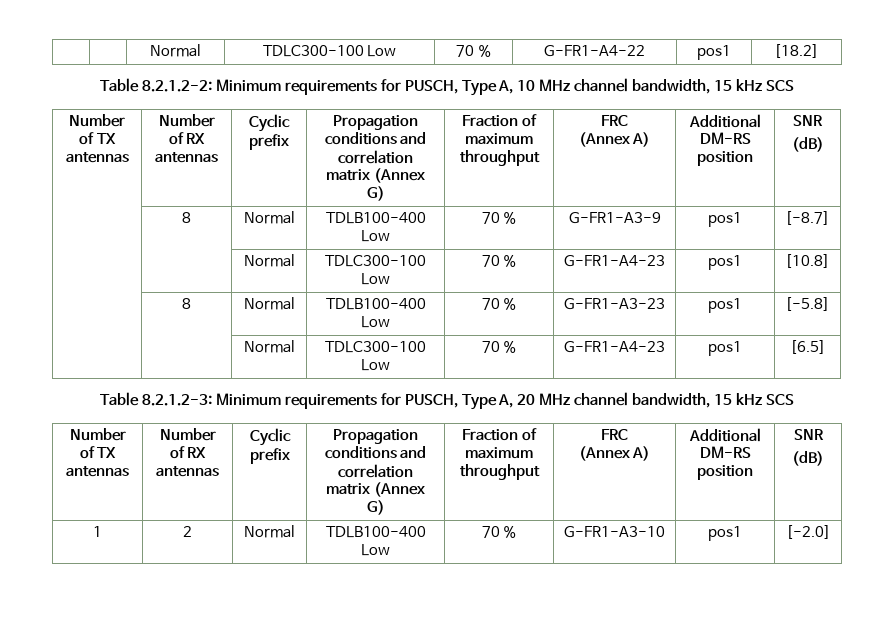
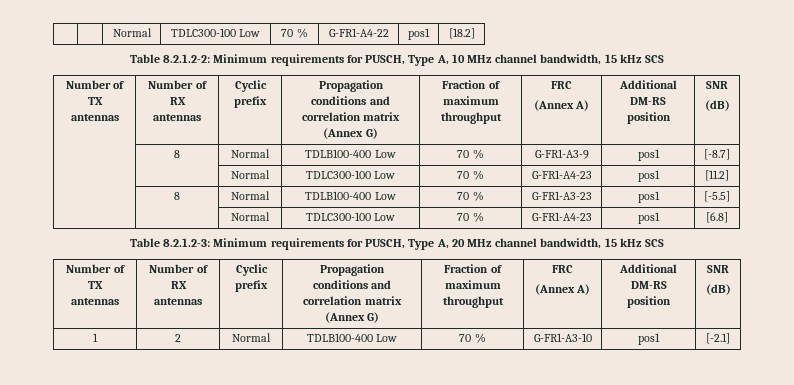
- | | Normal | TDLC300-100 Low | 70 % | G-FR1-A4-23 | pos1 | [10.8]
+ | | Normal | TDLC300-100 Low | 70 % | G-FR1-A4-23 | pos1 | [11.2]
- | 8 | Normal | TDLB100-400 Low | 70 % | G-FR1-A3-23 | pos1 | [-5.8]
- | | Normal | TDLC300-100 Low | 70 % | G-FR1-A4-23 | pos1 | [6.5]
+ | 8 | Normal | TDLB100-400 Low | 70 % | G-FR1-A3-23 | pos1 | [-5.5]
+ | | Normal | TDLC300-100 Low | 70 % | G-FR1-A4-23 | pos1 | [6.8]
- 1 | 2 | Normal | TDLB100-400 Low | 70 % | G-FR1-A3-10 | pos1 | [-2.0]
+ 1 | 2 | Normal | TDLB100-400 Low | 70 % | G-FR1-A3-10 | pos1 | [-2.1]

